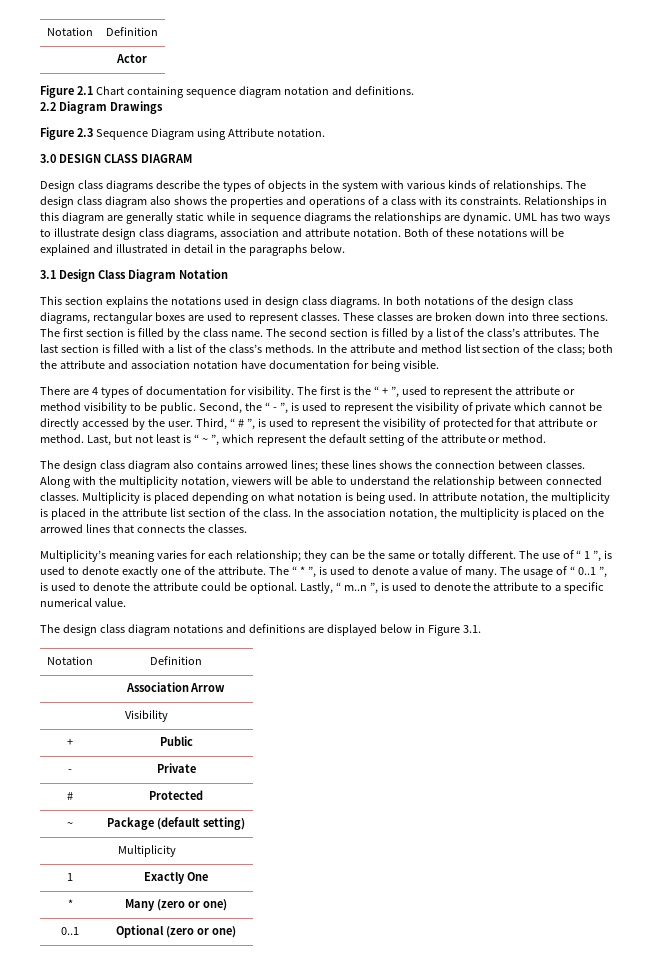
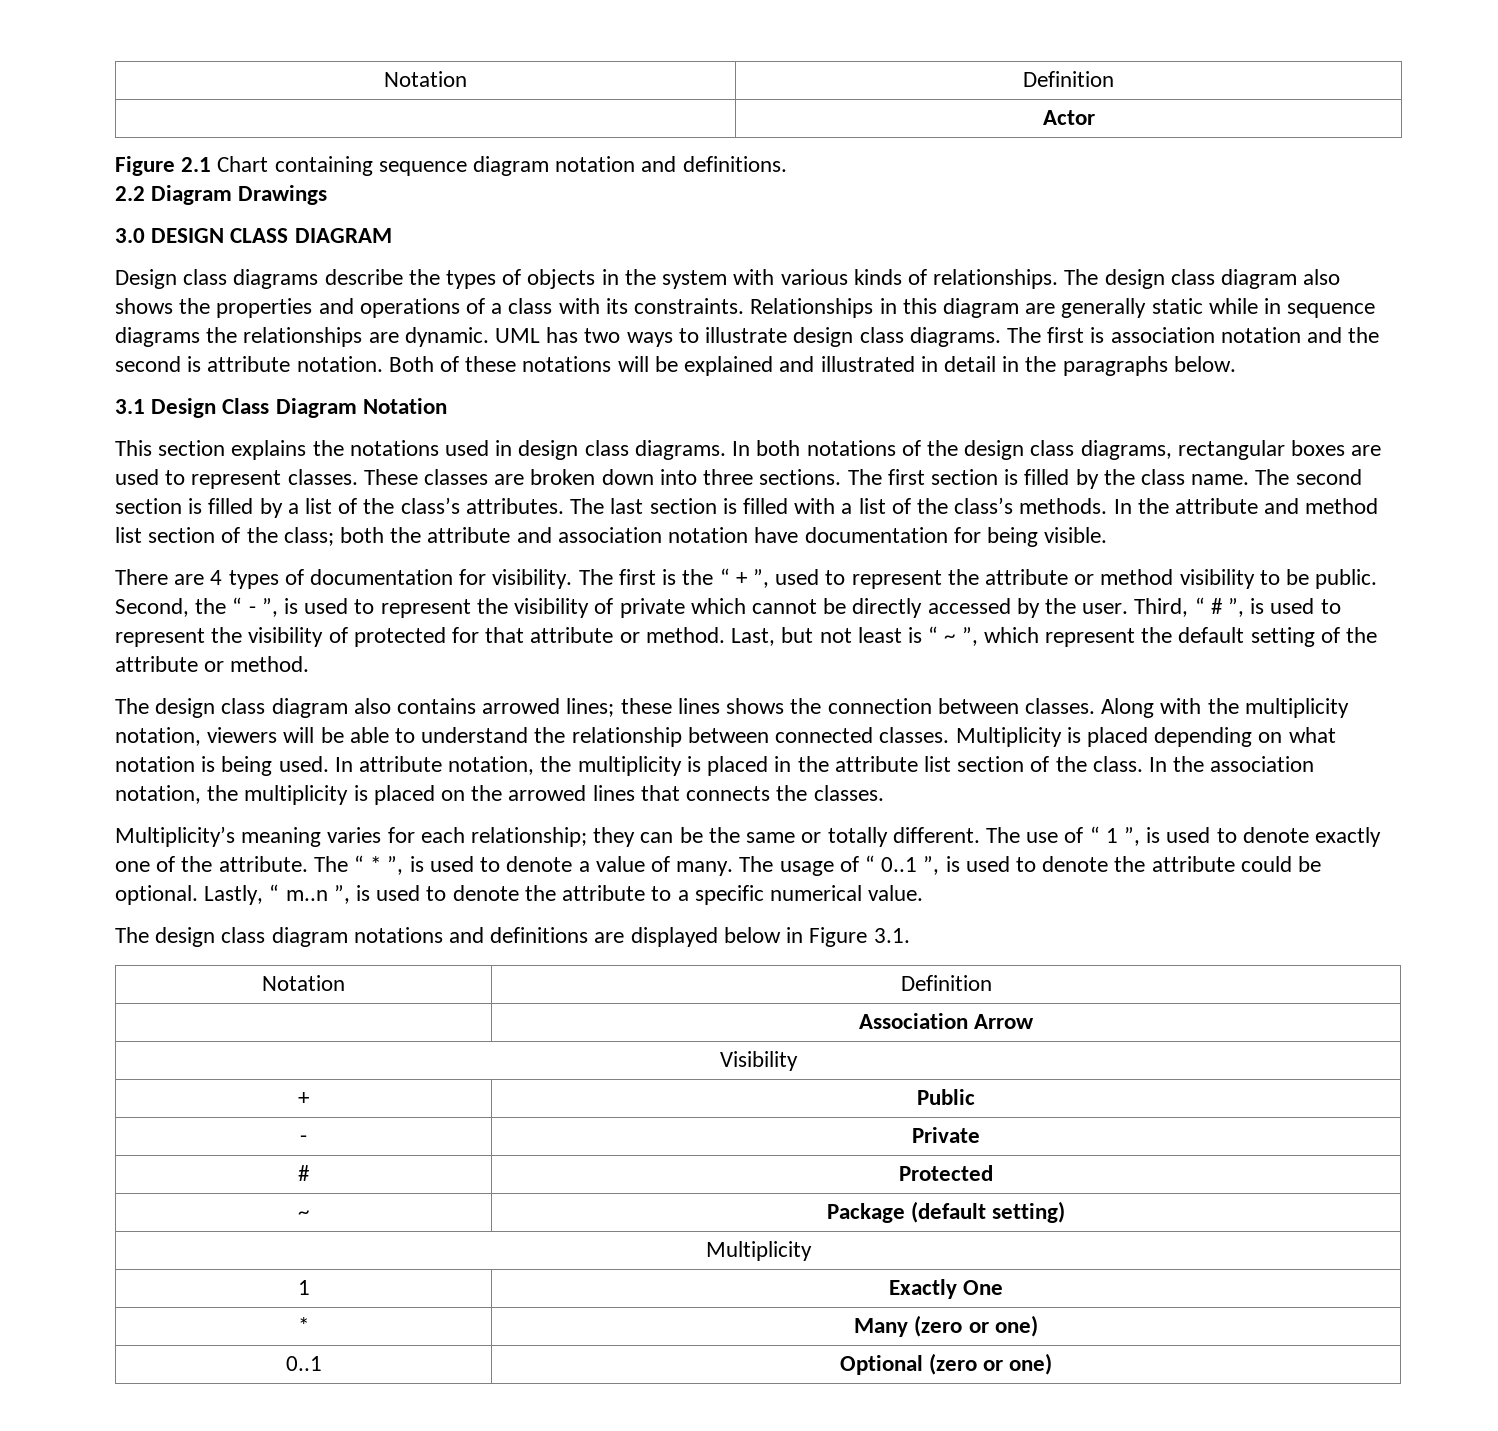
- Figure 2.3 Sequence Diagram using Attribute notation.
- UML has two ways to illustrate design class diagrams, association and attribute notation.
+ UML has two ways to illustrate design class diagrams. The first is association notation and the second is attribute notation.

